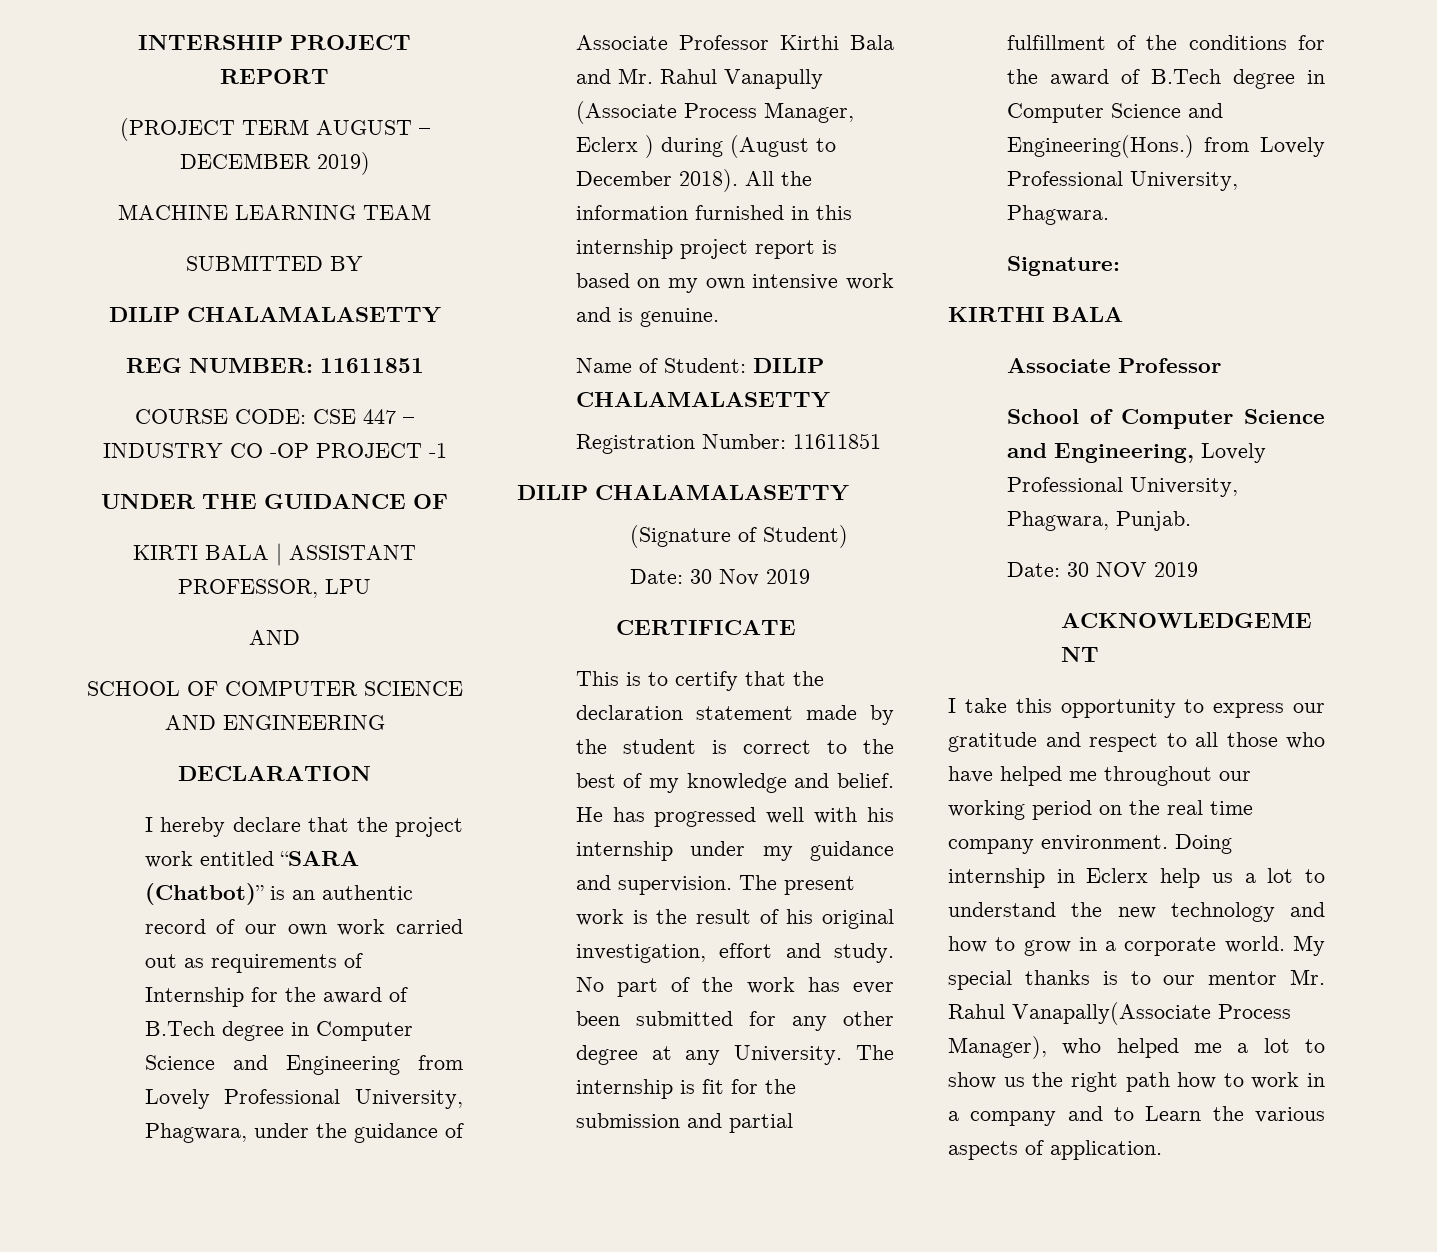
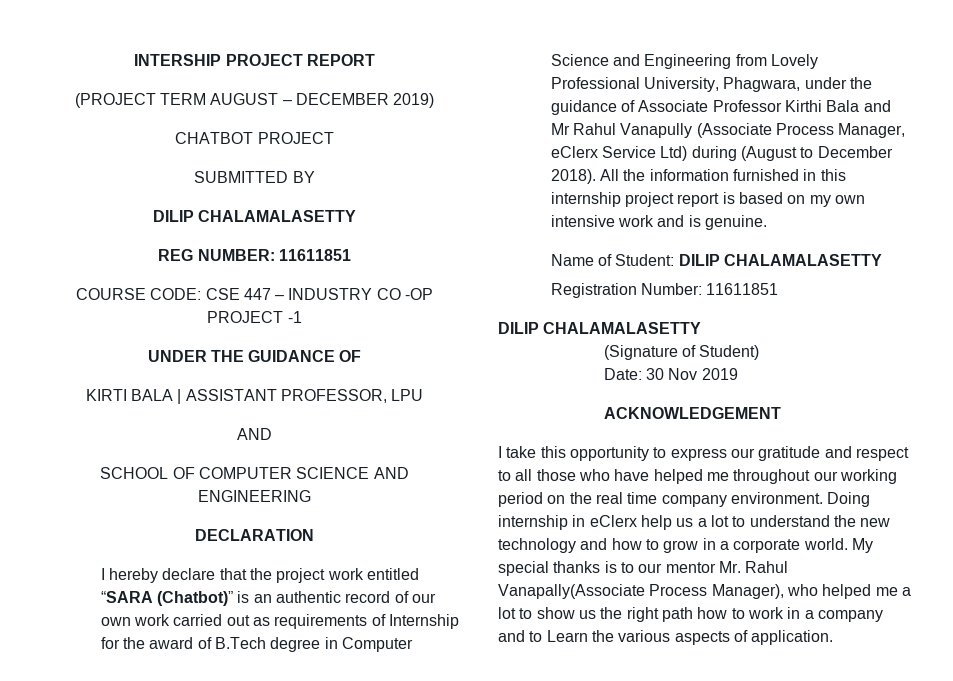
- MACHINE LEARNING TEAM
+ CHATBOT PROJECT
- I hereby declare that the project work entitled “SARA (Chatbot)” is an authentic record of our own work carried out as requirements of Internship for the award of B.Tech degree in Computer Science and Engineering from Lovely Professional University, Phagwara, under the guidance of Associate Professor Kirthi Bala and Mr. Rahul Vanapully (Associate Process Manager, Eclerx ) during (August to December 2018).
+ I hereby declare that the project work entitled “SARA (Chatbot)” is an authentic record of our own work carried out as requirements of Internship for the award of B.Tech degree in Computer Science and Engineering from Lovely Professional University, Phagwara, under the guidance of Associate Professor Kirthi Bala and Mr Rahul Vanapully (Associate Process Manager, eClerx Service Ltd) during (August to December 2018).
- CERTIFICATE
- This is to certify that the declaration statement made by the student is correct to the best of my knowledge and belief. He has progressed well with his internship under my guidance and supervision. The present work is the result of his original investigation, effort and study. No part of the work has ever been submitted for any other degree at any University. The internship is fit for the submission and partial fulfillment of the conditions for the award of B.Tech degree in Computer Science and Engineering(Hons.) from Lovely Professional University, Phagwara.
- Signature:
- KIRTHI BALA
- Associate Professor
- School of Computer Science and Engineering, Lovely Professional University, Phagwara, Punjab.
- Date: 30 NOV 2019
- Doing internship in Eclerx help us a lot to understand the new technology and how to grow in a corporate world.
+ Doing internship in eClerx help us a lot to understand the new technology and how to grow in a corporate world.

